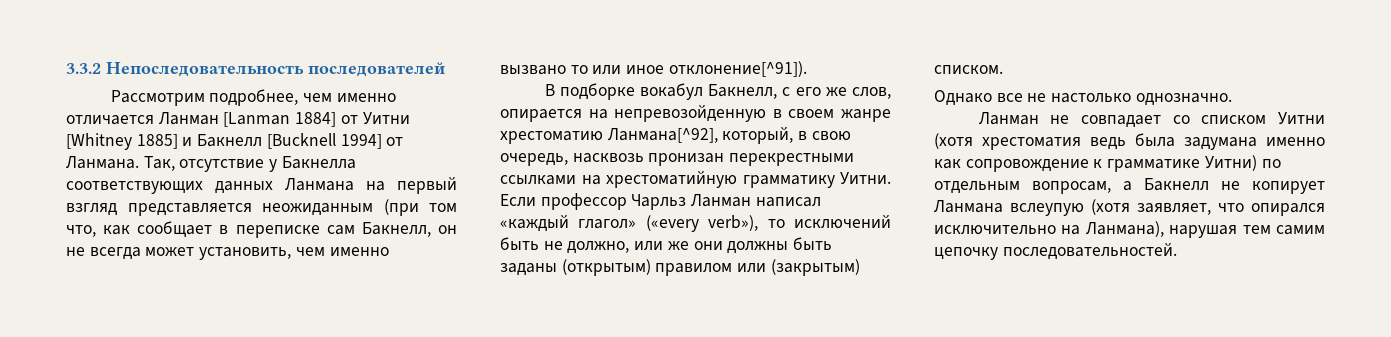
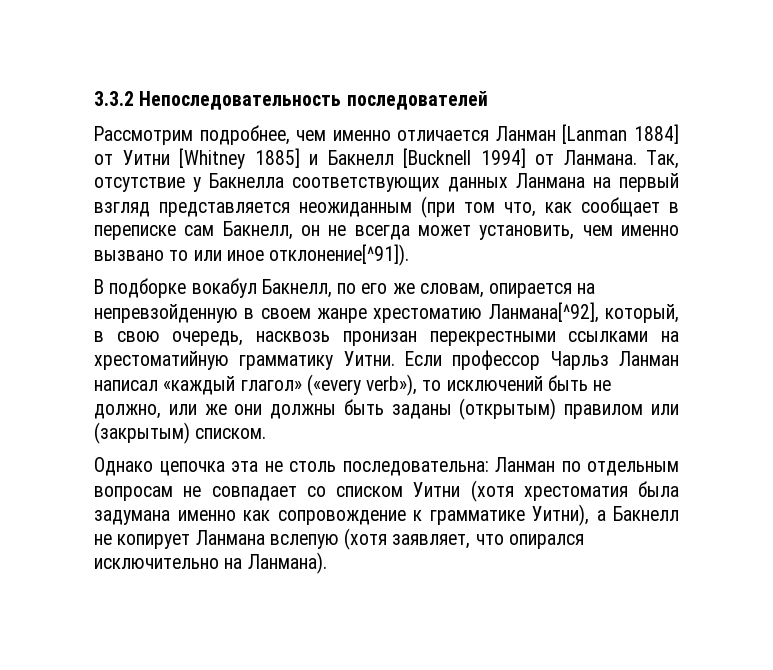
- В подборке вокабул Бакнелл, с его же слов, опирается на непревозойденную в своем жанре хрестоматию Ланмана[^92], который, в свою очередь, насквозь пронизан перекрестными ссылками на хрестоматийную грамматику Уитни.
+ В подборке вокабул Бакнелл, по его же словам, опирается на непревзойденную в своем жанре хрестоматию Ланмана[^92], который, в свою очередь, насквозь пронизан перекрестными ссылками на хрестоматийную грамматику Уитни.
- Однако все не настолько однозначно.
- Ланман не совпадает со списком Уитни (хотя хрестоматия ведь была задумана именно как сопровождение к грамматике Уитни) по отдельным вопросам, а Бакнелл не копирует Ланмана вслеупую (хотя заявляет, что опирался исключительно на Ланмана), нарушая тем самим цепочку последовательностей.
+ Однако цепочка эта не столь последовательна: Ланман по отдельным вопросам не совпадает со списком Уитни (хотя хрестоматия была задумана именно как сопровождение к грамматике Уитни), а Бакнелл не копирует Ланмана вслепую (хотя заявляет, что опирался исключительно на Ланмана).

